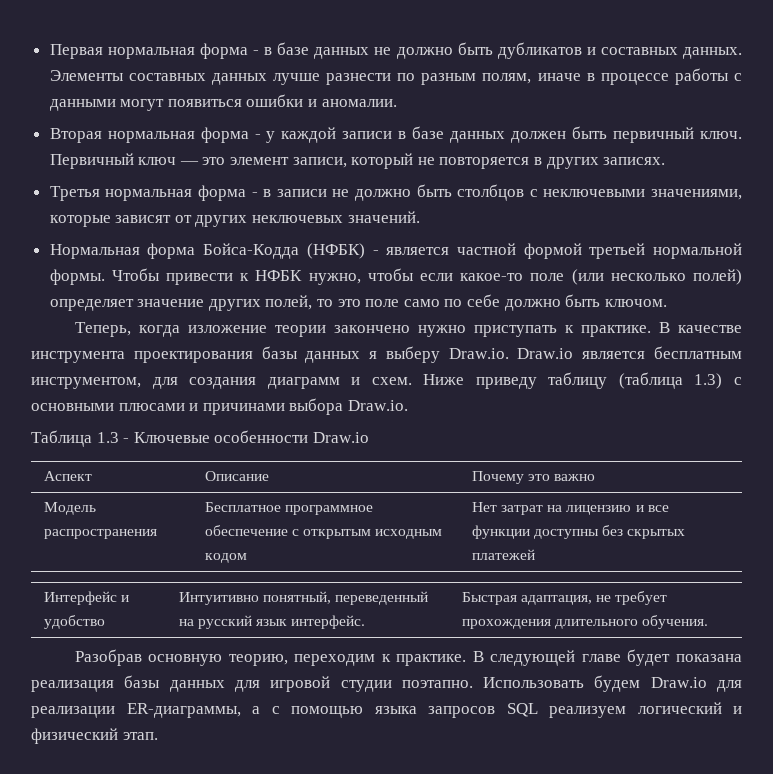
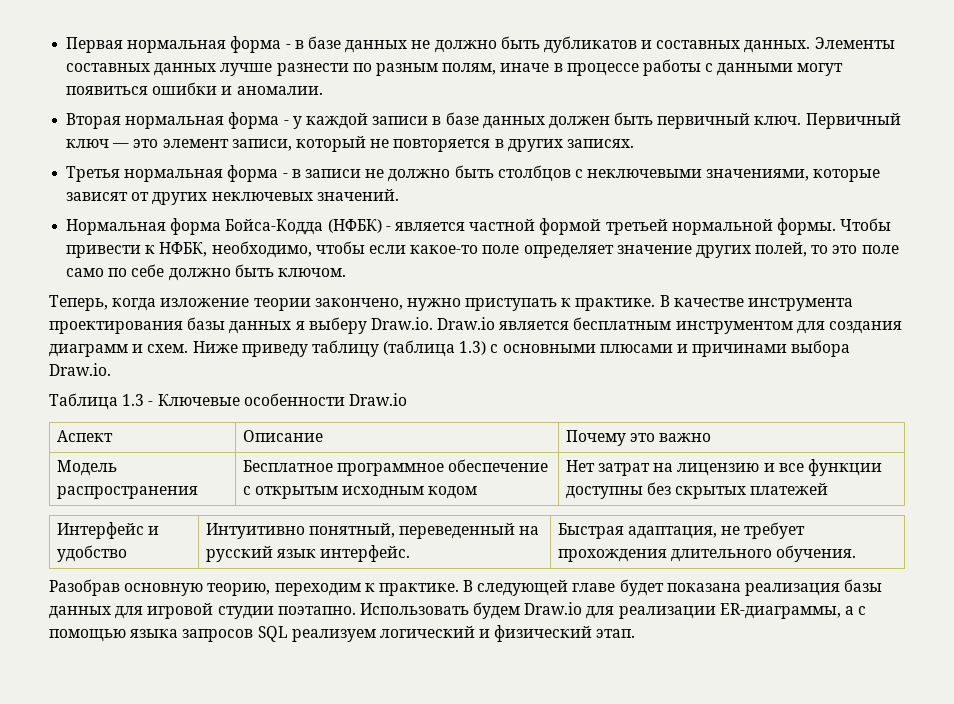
- Чтобы привести к НФБК нужно, чтобы если какое-то поле (или несколько полей) определяет значение других полей, то это поле само по себе должно быть ключом.
+ Чтобы привести к НФБК, необходимо, чтобы если какое-то поле определяет значение других полей, то это поле само по себе должно быть ключом.
- Теперь, когда изложение теории закончено нужно приступать к практике.
+ Теперь, когда изложение теории закончено, нужно приступать к практике.
- В качестве инструмента проектирования базы данных я выберу Draw.io. Draw.io является бесплатным инструментом, для создания диаграмм и схем.
+ В качестве инструмента проектирования базы данных я выберу Draw.io. Draw.io является бесплатным инструментом для создания диаграмм и схем.

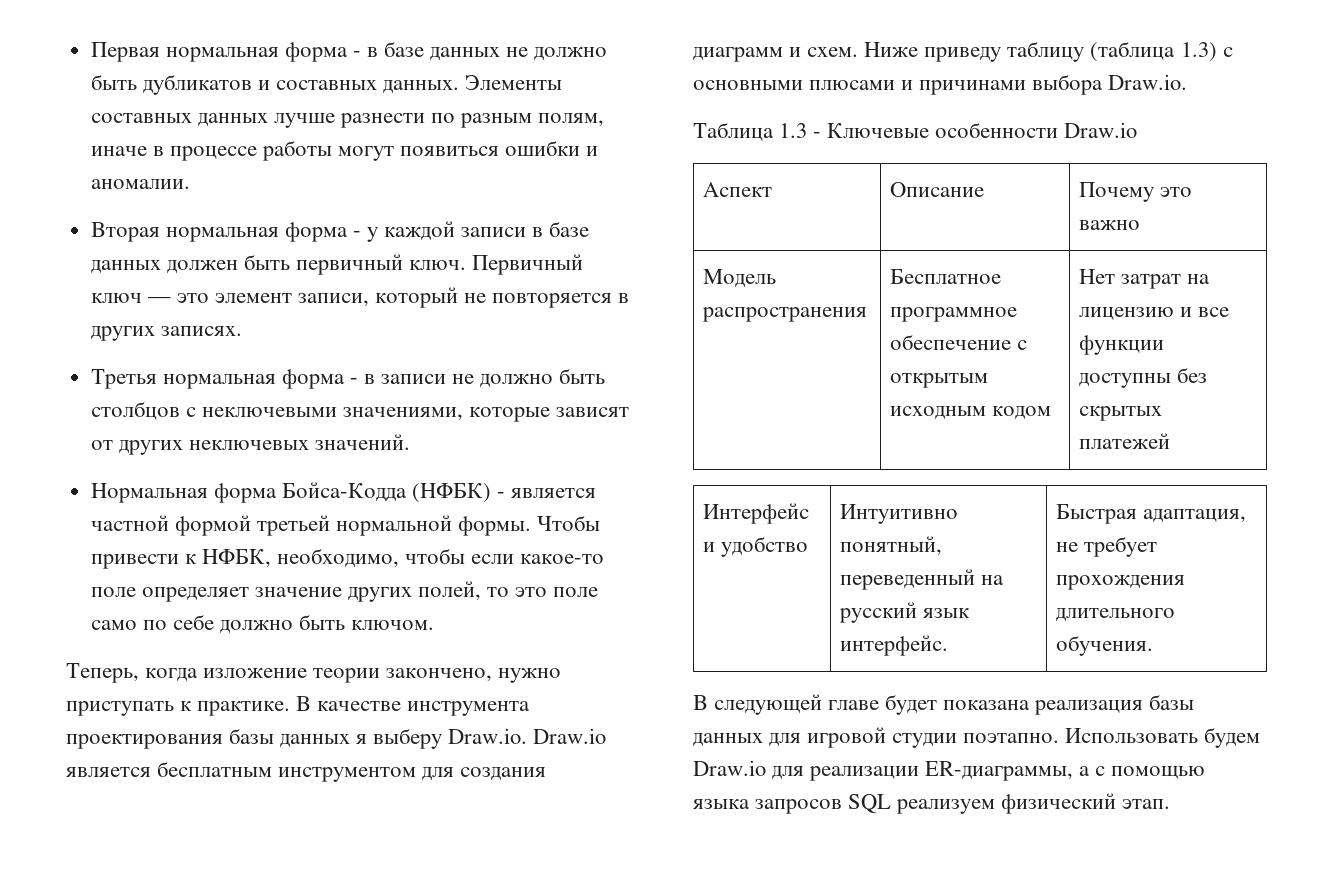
- Элементы составных данных лучше разнести по разным полям, иначе в процессе работы с данными могут появиться ошибки и аномалии.
+ Элементы составных данных лучше разнести по разным полям, иначе в процессе работы могут появиться ошибки и аномалии.
- Разобрав основную теорию, переходим к практике.
- Использовать будем Draw.io для реализации ER-диаграммы, а с помощью языка запросов SQL реализуем логический и физический этап.
+ Использовать будем Draw.io для реализации ER-диаграммы, а с помощью языка запросов SQL реализуем физический этап.

